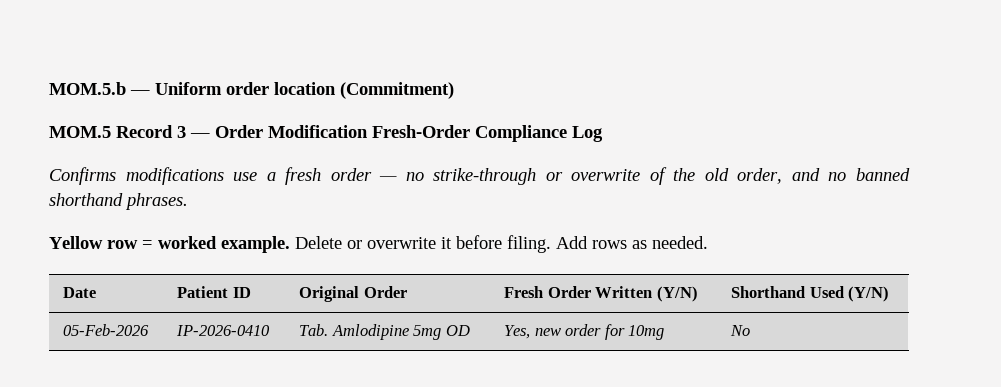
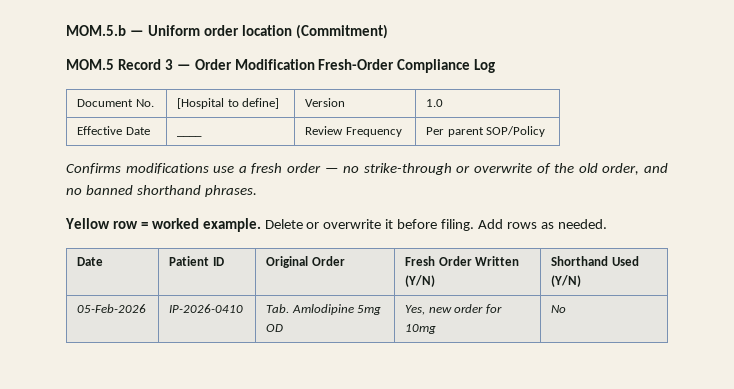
+ Document No. | [Hospital to define] | Version | 1.0
+ Effective Date | ____ | Review Frequency | Per parent SOP/Policy

